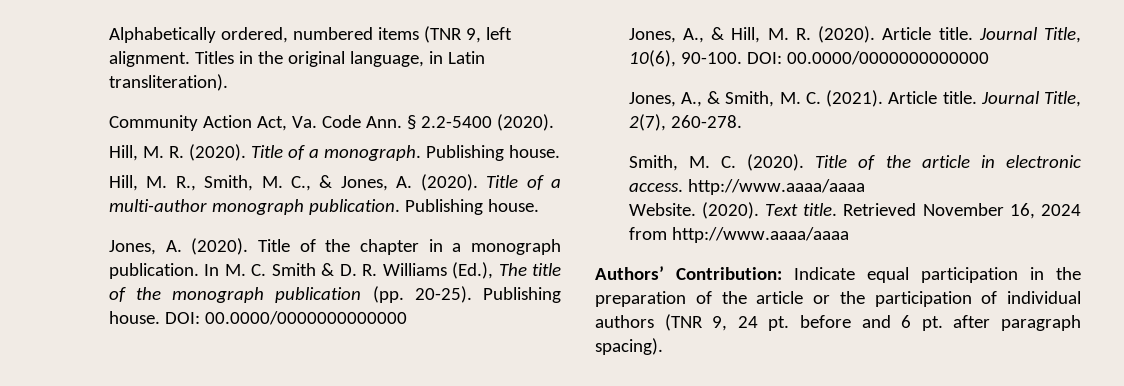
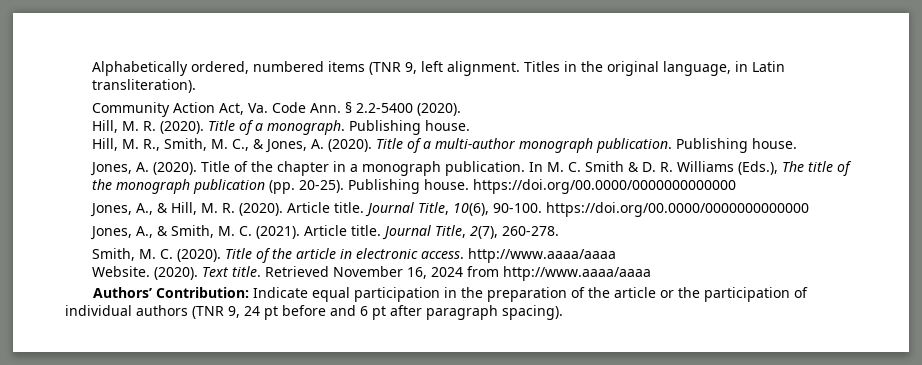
- In M. C. Smith & D. R. Williams (Ed.), The title of the monograph publication (pp. 20-25).
+ In M. C. Smith & D. R. Williams (Eds.), The title of the monograph publication (pp. 20-25).
- Publishing house. DOI: 00.0000/0000000000000
+ Publishing house. https://doi.org/00.0000/0000000000000
- Journal Title, 10(6), 90-100. DOI: 00.0000/0000000000000
+ Journal Title, 10(6), 90-100. https://doi.org/00.0000/0000000000000
- Authors’ Contribution: Indicate equal participation in the preparation of the article or the participation of individual authors (TNR 9, 24 pt. before and 6 pt. after paragraph spacing).
+ Authors’ Contribution: Indicate equal participation in the preparation of the article or the participation of individual authors (TNR 9, 24 pt before and 6 pt after paragraph spacing).

